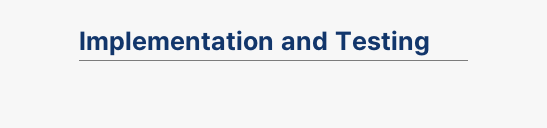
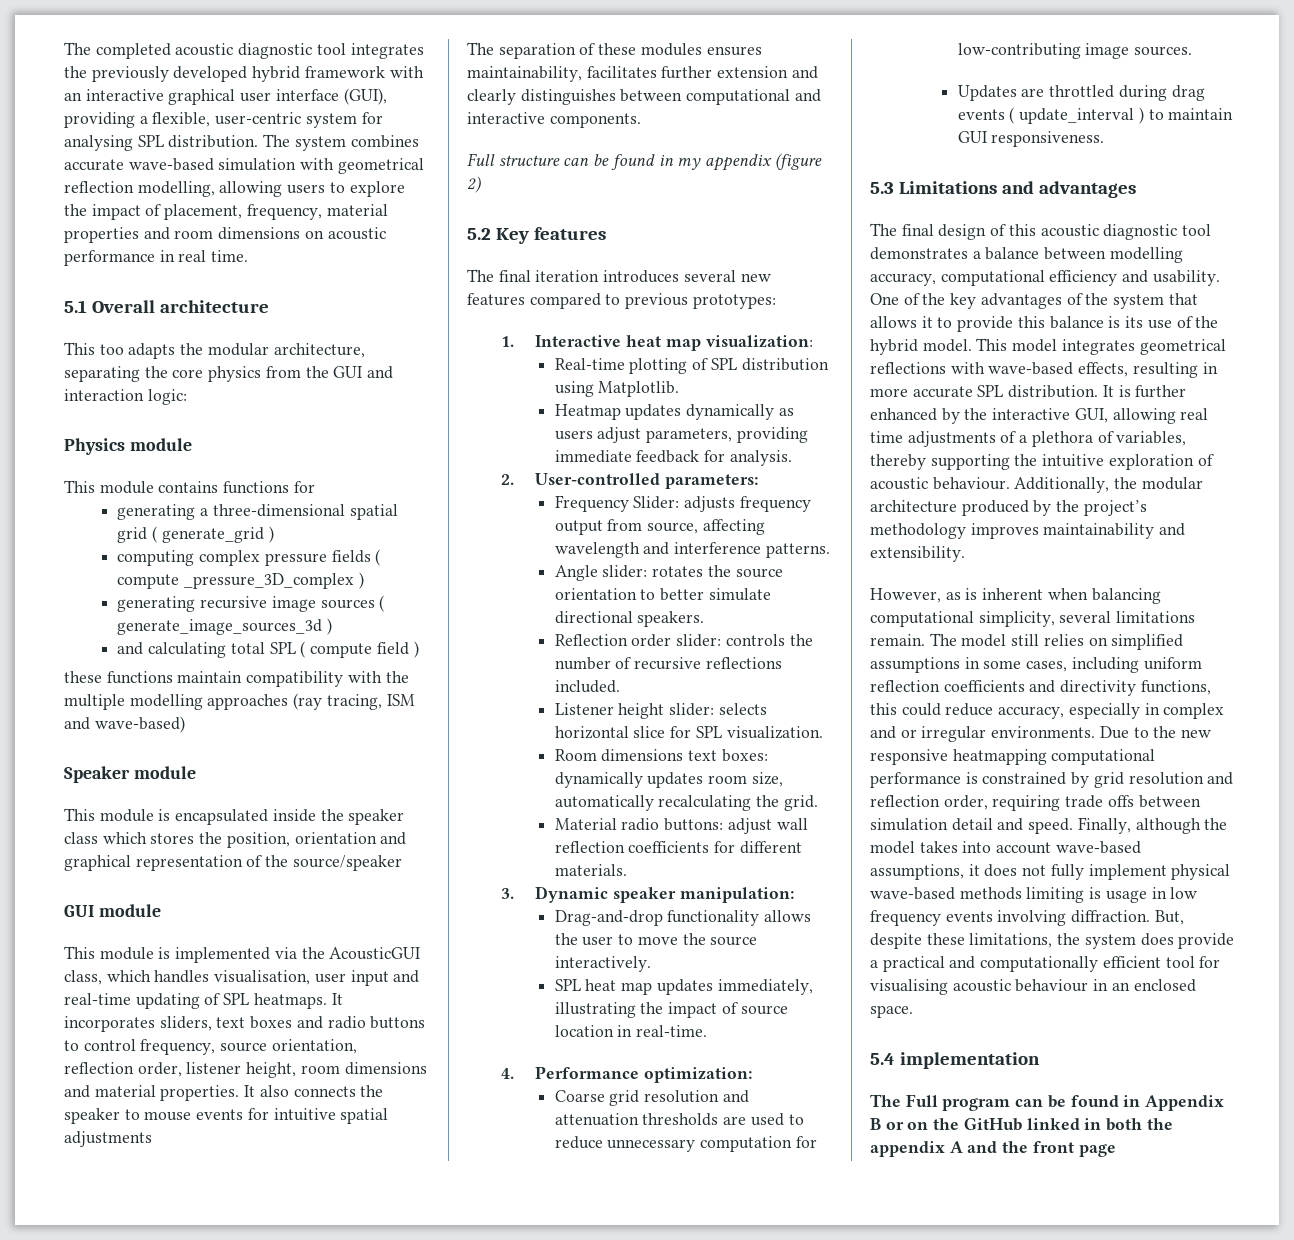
- Implementation and Testing
+ The completed acoustic diagnostic tool integrates the previously developed hybrid framework with an interactive graphical user interface (GUI), providing a flexible, user-centric system for analysing SPL distribution. The system combines accurate wave-based simulation with geometrical reflection modelling, allowing users to explore the impact of placement, frequency, material properties and room dimensions on acoustic performance in real time.
+ 5.1 Overall architecture
+ This too adapts the modular architecture, separating the core physics from the GUI and interaction logic:
+ Physics module
+ This module contains functions for
+ generating a three-dimensional spatial grid ( generate_grid )
+ computing complex pressure fields ( compute _pressure_3D_complex )
+ generating recursive image sources ( generate_image_sources_3d )
+ and calculating total SPL ( compute field )
+ these functions maintain compatibility with the multiple modelling approaches (ray tracing, ISM and wave-based)
+ Speaker module
+ This module is encapsulated inside the speaker class which stores the position, orientation and graphical representation of the source/speaker
+ GUI module
+ This module is implemented via the AcousticGUI class, which handles visualisation, user input and real-time updating of SPL heatmaps. It incorporates sliders, text boxes and radio buttons to control frequency, source orientation, reflection order, listener height, room dimensions and material properties. It also connects the speaker to mouse events for intuitive spatial adjustments
+ The separation of these modules ensures maintainability, facilitates further extension and clearly distinguishes between computational and interactive components.
+ Full structure can be found in my appendix (figure 2)
+ 5.2 Key features
+ The final iteration introduces several new features compared to previous prototypes:
+ 1. Interactive heat map visualization:
+ Real-time plotting of SPL distribution using Matplotlib.
+ Heatmap updates dynamically as users adjust parameters, providing immediate feedback for analysis.
+ 2. User-controlled parameters:
+ Frequency Slider: adjusts frequency output from source, affecting wavelength and interference patterns.
+ Angle slider: rotates the source orientation to better simulate directional speakers.
+ Reflection order slider: controls the number of recursive reflections included.
+ Listener height slider: selects horizontal slice for SPL visualization.
+ Room dimensions text boxes: dynamically updates room size, automatically recalculating the grid.
+ Material radio buttons: adjust wall reflection coefficients for different materials.
+ 3. Dynamic speaker manipulation:
+ Drag-and-drop functionality allows the user to move the source interactively.
+ SPL heat map updates immediately, illustrating the impact of source location in real-time.
+ 4. Performance optimization:
+ Coarse grid resolution and attenuation thresholds are used to reduce unnecessary computation for low-contributing image sources.
+ Updates are throttled during drag events ( update_interval ) to maintain GUI responsiveness.
+ 5.3 Limitations and advantages
+ The final design of this acoustic diagnostic tool demonstrates a balance between modelling accuracy, computational efficiency and usability. One of the key advantages of the system that allows it to provide this balance is its use of the hybrid model. This model integrates geometrical reflections with wave-based effects, resulting in more accurate SPL distribution. It is further enhanced by the interactive GUI, allowing real time adjustments of a plethora of variables, thereby supporting the intuitive exploration of acoustic behaviour. Additionally, the modular architecture produced by the project’s methodology improves maintainability and extensibility.
+ However, as is inherent when balancing computational simplicity, several limitations remain. The model still relies on simplified assumptions in some cases, including uniform reflection coefficients and directivity functions, this could reduce accuracy, especially in complex and or irregular environments. Due to the new responsive heatmapping computational performance is constrained by grid resolution and reflection order, requiring trade offs between simulation detail and speed. Finally, although the model takes into account wave-based assumptions, it does not fully implement physical wave-based methods limiting is usage in low frequency events involving diffraction. But, despite these limitations, the system does provide a practical and computationally efficient tool for visualising acoustic behaviour in an enclosed space.
+ 5.4 implementation
+ The Full program can be found in Appendix B or on the GitHub linked in both the appendix A and the front page

